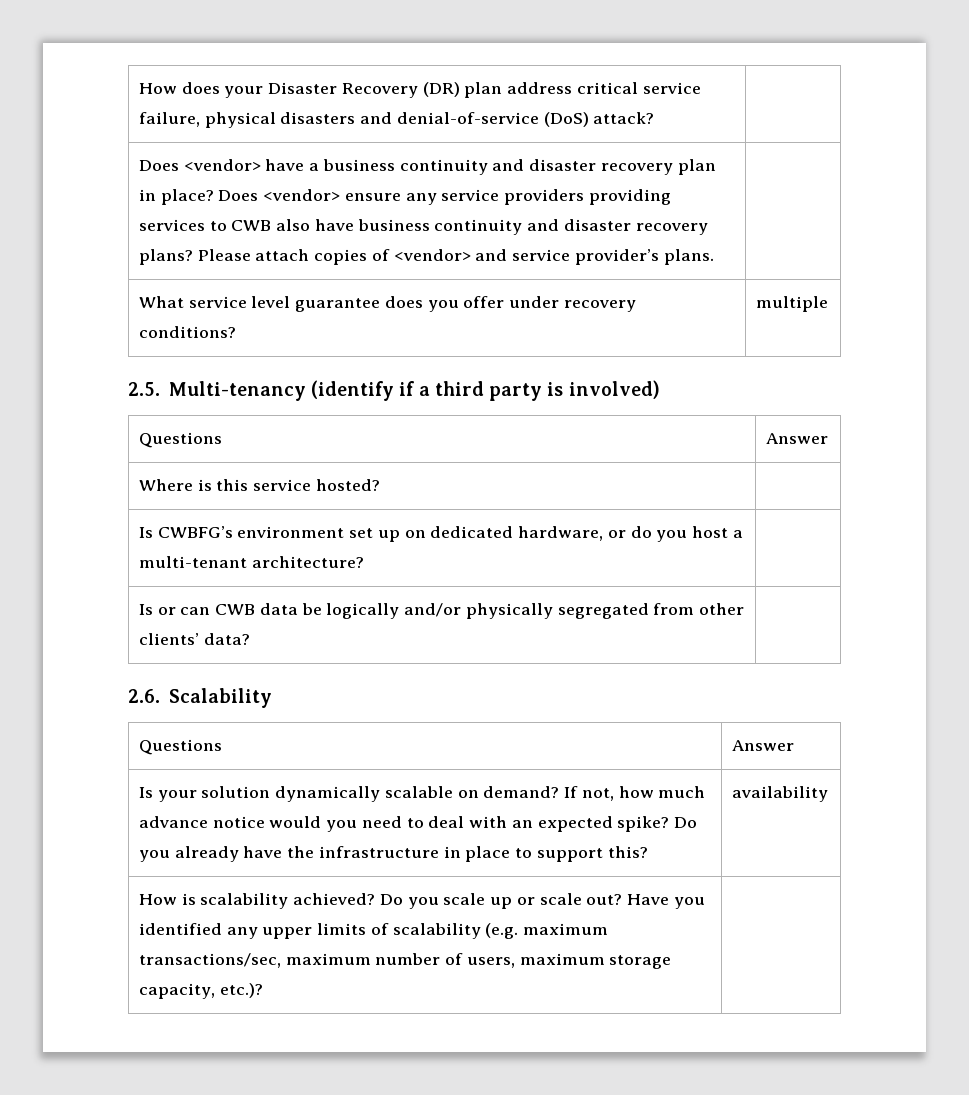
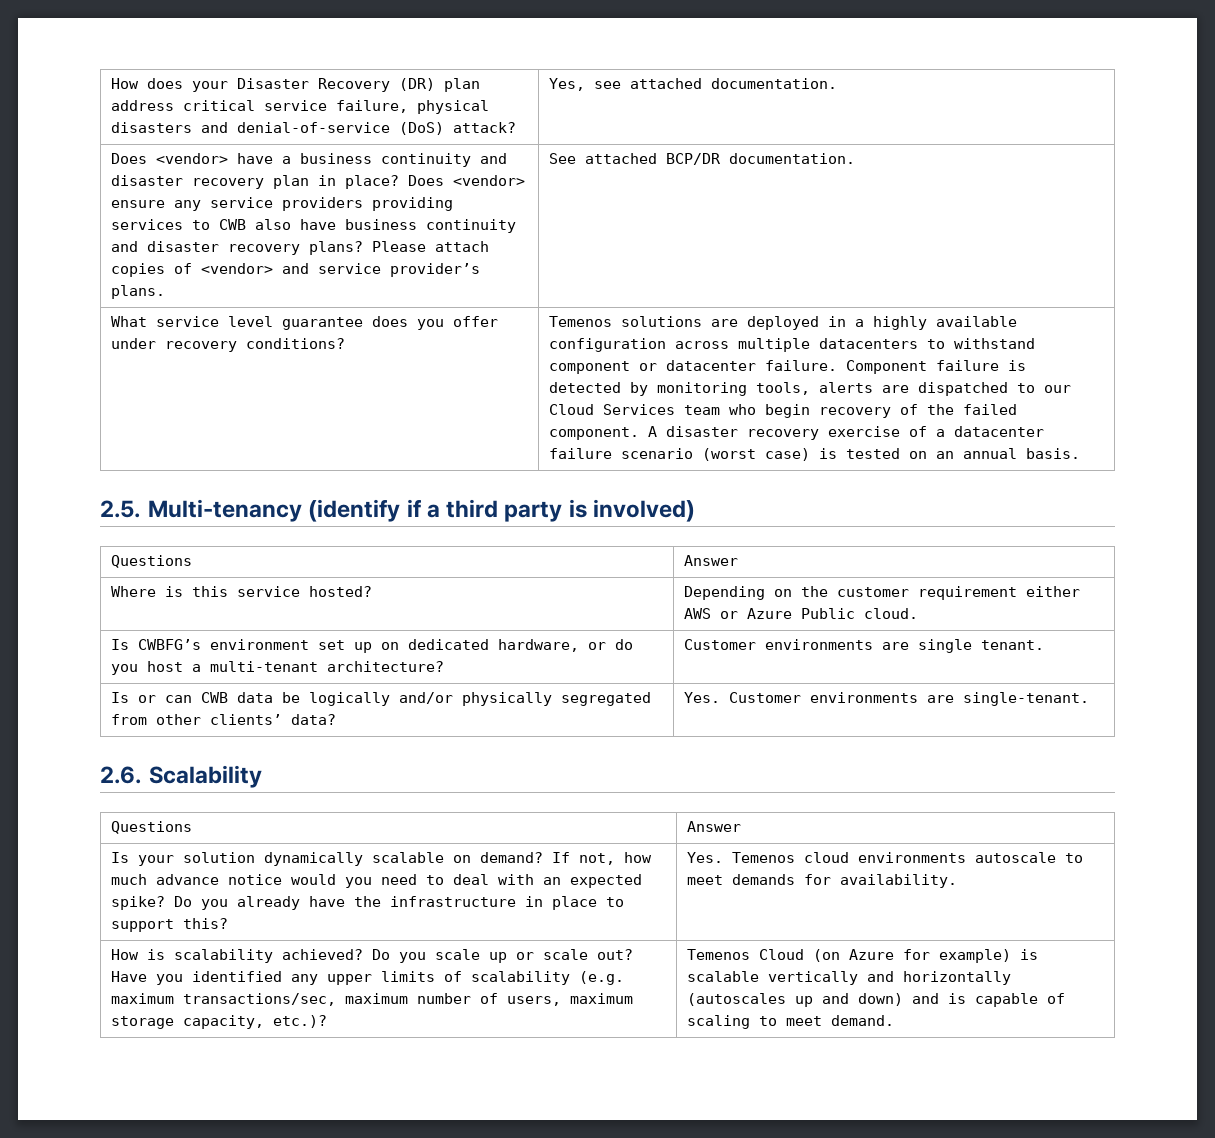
- How does your Disaster Recovery (DR) plan address critical service failure, physical disasters and denial-of-service (DoS) attack? |
+ How does your Disaster Recovery (DR) plan address critical service failure, physical disasters and denial-of-service (DoS) attack? | Yes, see attached documentation.
+ See attached BCP/DR documentation.
- multiple
+ Temenos solutions are deployed in a highly available configuration across multiple datacenters to withstand component or datacenter failure. Component failure is detected by monitoring tools, alerts are dispatched to our Cloud Services team who begin recovery of the failed component. A disaster recovery exercise of a datacenter failure scenario (worst case) is tested on an annual basis.
- Where is this service hosted? |
+ Where is this service hosted? | Depending on the customer requirement either AWS or Azure Public cloud.
- Is CWBFG’s environment set up on dedicated hardware, or do you host a multi-tenant architecture? |
+ Is CWBFG’s environment set up on dedicated hardware, or do you host a multi-tenant architecture? | Customer environments are single tenant.
- Is or can CWB data be logically and/or physically segregated from other clients’ data? |
+ Is or can CWB data be logically and/or physically segregated from other clients’ data? | Yes. Customer environments are single-tenant.
- availability
+ Yes. Temenos cloud environments autoscale to meet demands for availability.
+ Temenos Cloud (on Azure for example) is scalable vertically and horizontally (autoscales up and down) and is capable of scaling to meet demand.

